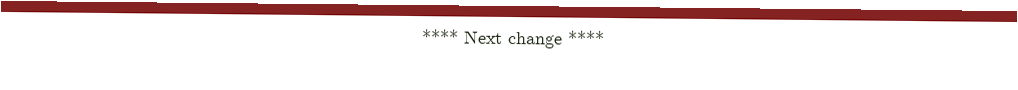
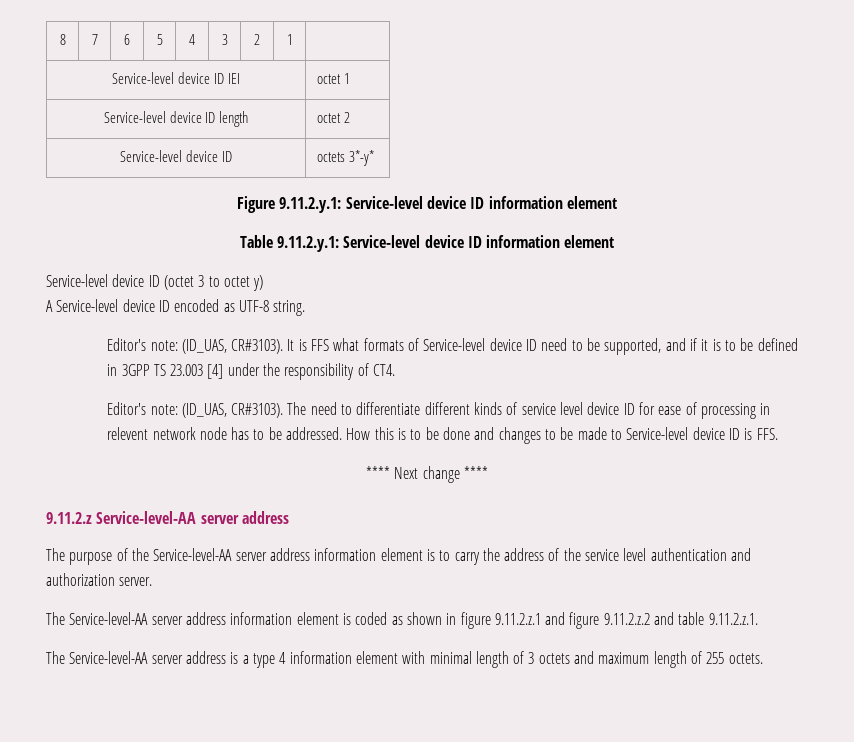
+ 8 | 7 | 6 | 5 | 4 | 3 | 2 | 1 |
+ Service-level device ID IEI | octet 1
+ Service-level device ID length | octet 2
+ Service-level device ID | octets 3*-y*
+ Figure 9.11.2.y.1: Service-level device ID information element
+ Table 9.11.2.y.1: Service-level device ID information element
+ Service-level device ID (octet 3 to octet y)
+ A Service-level device ID encoded as UTF-8 string.
+ Editor's note: (ID_UAS, CR#3103). It is FFS what formats of Service-level device ID need to be supported, and if it is to be defined in 3GPP TS 23.003 [4] under the responsibility of CT4.
+ Editor's note: (ID_UAS, CR#3103). The need to differentiate different kinds of service level device ID for ease of processing in relevent network node has to be addressed. How this is to be done and changes to be made to Service-level device ID is FFS.
  **** Next change ****
+ 9.11.2.z Service-level-AA server address
+ The purpose of the Service-level-AA server address information element is to carry the address of the service level authentication and authorization server.
+ The Service-level-AA server address information element is coded as shown in figure 9.11.2.z.1 and figure 9.11.2.z.2 and table 9.11.2.z.1.
+ The Service-level-AA server address is a type 4 information element with minimal length of 3 octets and maximum length of 255 octets.

